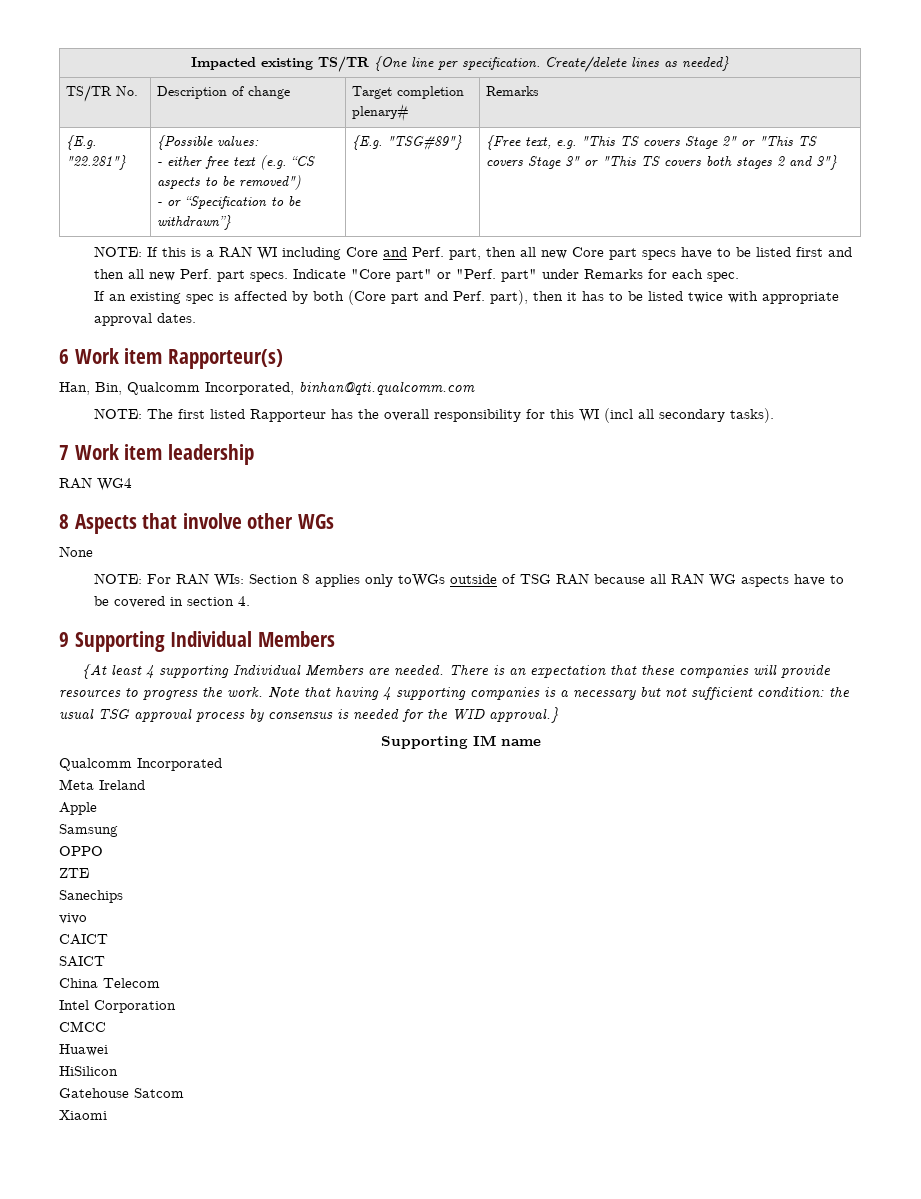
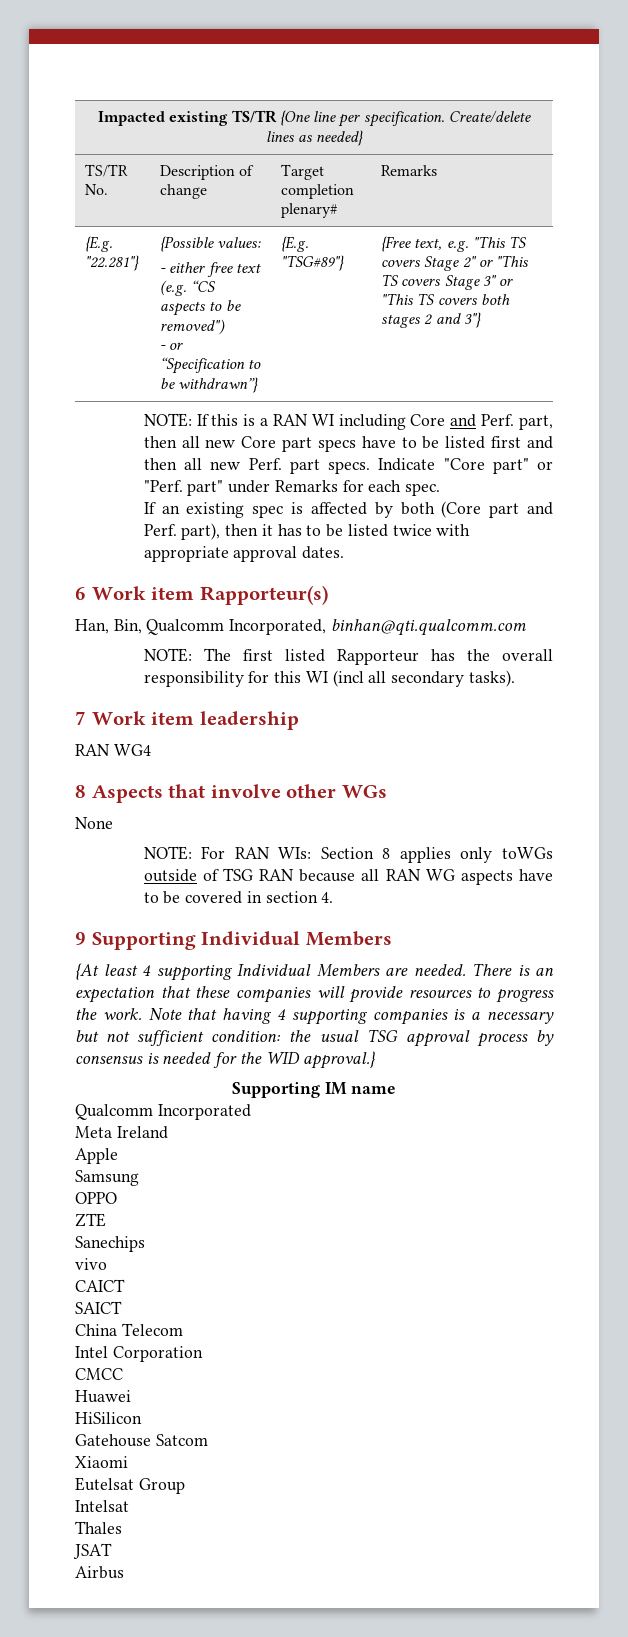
+ Eutelsat Group
+ Intelsat
+ Thales
+ JSAT
+ Airbus

